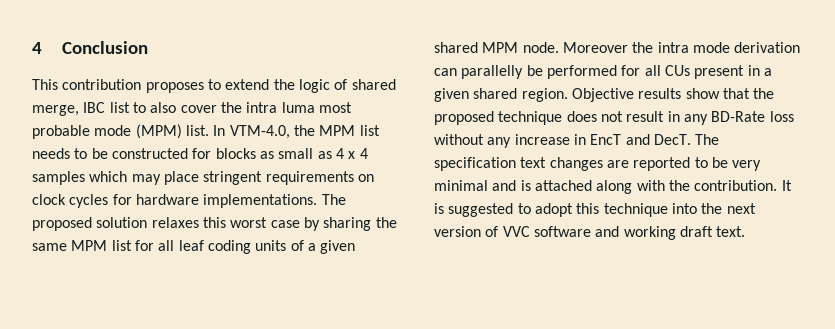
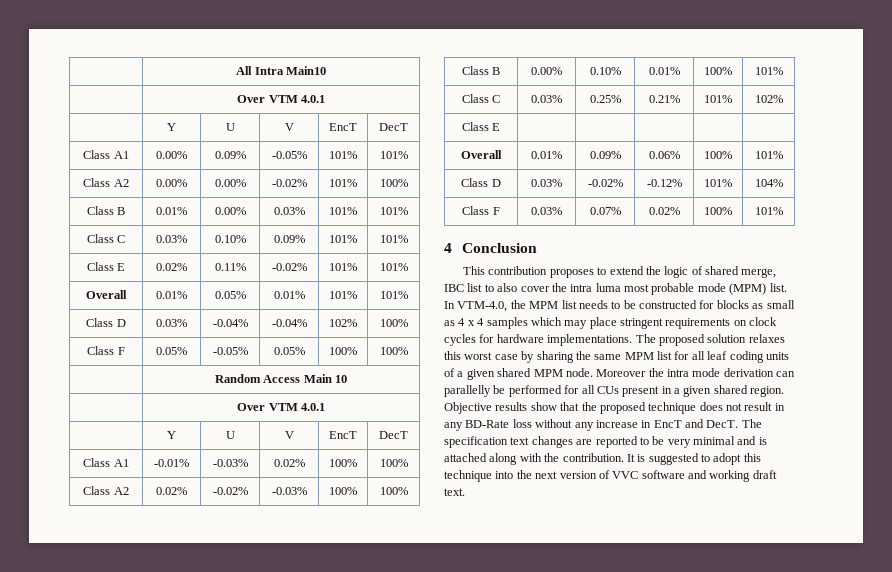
+ | All Intra Main10
+ | Over VTM 4.0.1
+ | Y | U | V | EncT | DecT
+ Class A1 | 0.00% | 0.09% | -0.05% | 101% | 101%
+ Class A2 | 0.00% | 0.00% | -0.02% | 101% | 100%
+ Class B | 0.01% | 0.00% | 0.03% | 101% | 101%
+ Class C | 0.03% | 0.10% | 0.09% | 101% | 101%
+ Class E | 0.02% | 0.11% | -0.02% | 101% | 101%
+ Overall | 0.01% | 0.05% | 0.01% | 101% | 101%
+ Class D | 0.03% | -0.04% | -0.04% | 102% | 100%
+ Class F | 0.05% | -0.05% | 0.05% | 100% | 100%
+ | Random Access Main 10
+ | Over VTM 4.0.1
+ | Y | U | V | EncT | DecT
+ Class A1 | -0.01% | -0.03% | 0.02% | 100% | 100%
+ Class A2 | 0.02% | -0.02% | -0.03% | 100% | 100%
+ Class B | 0.00% | 0.10% | 0.01% | 100% | 101%
+ Class C | 0.03% | 0.25% | 0.21% | 101% | 102%
+ Class E | | | | |
+ Overall | 0.01% | 0.09% | 0.06% | 100% | 101%
+ Class D | 0.03% | -0.02% | -0.12% | 101% | 104%
+ Class F | 0.03% | 0.07% | 0.02% | 100% | 101%

